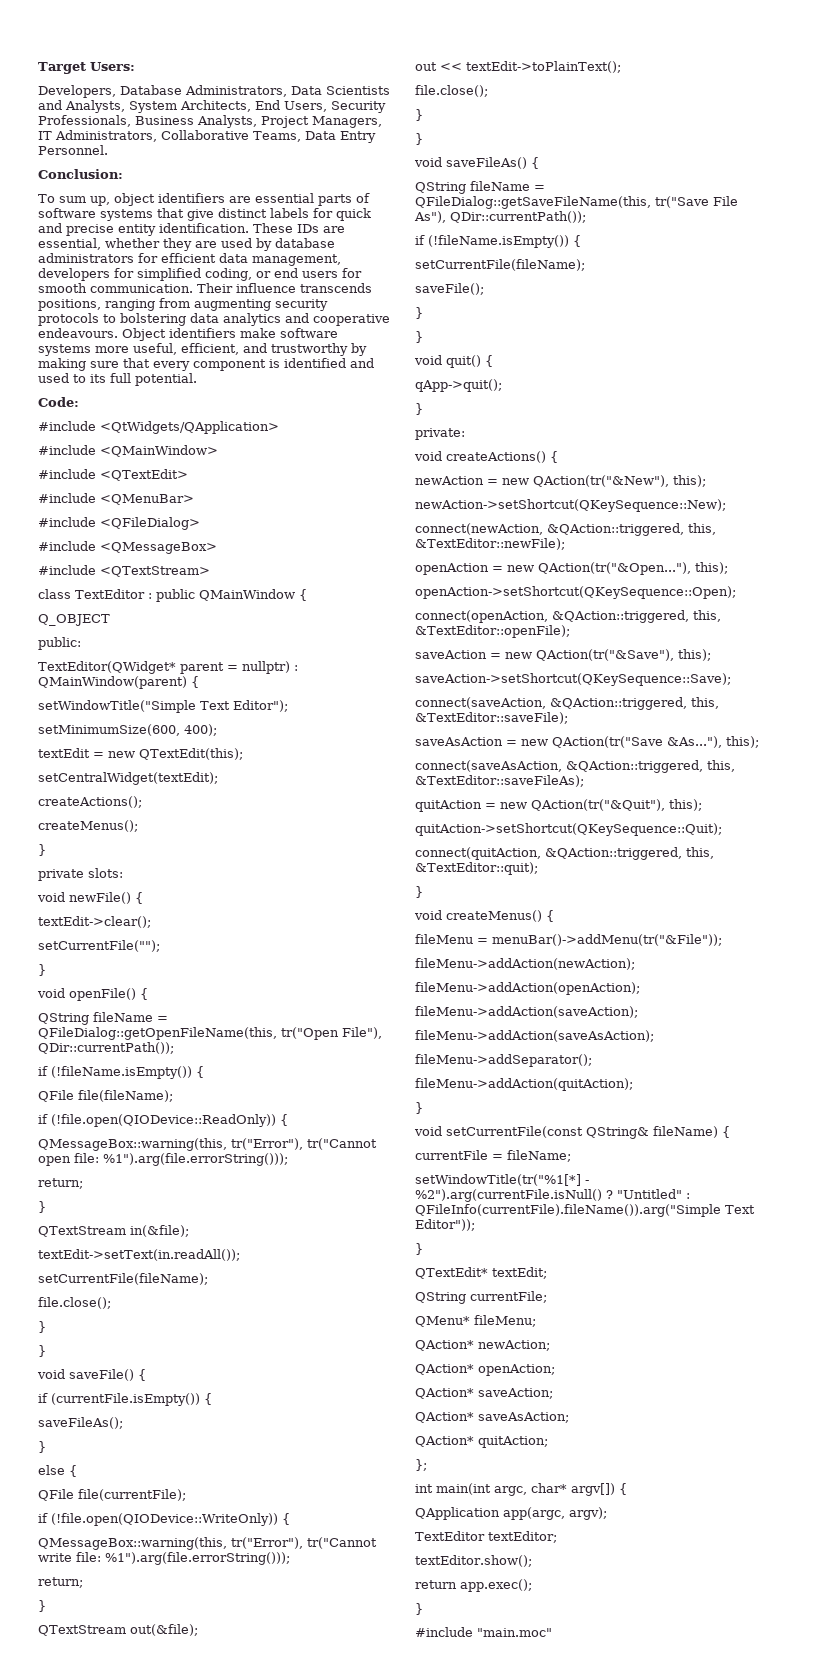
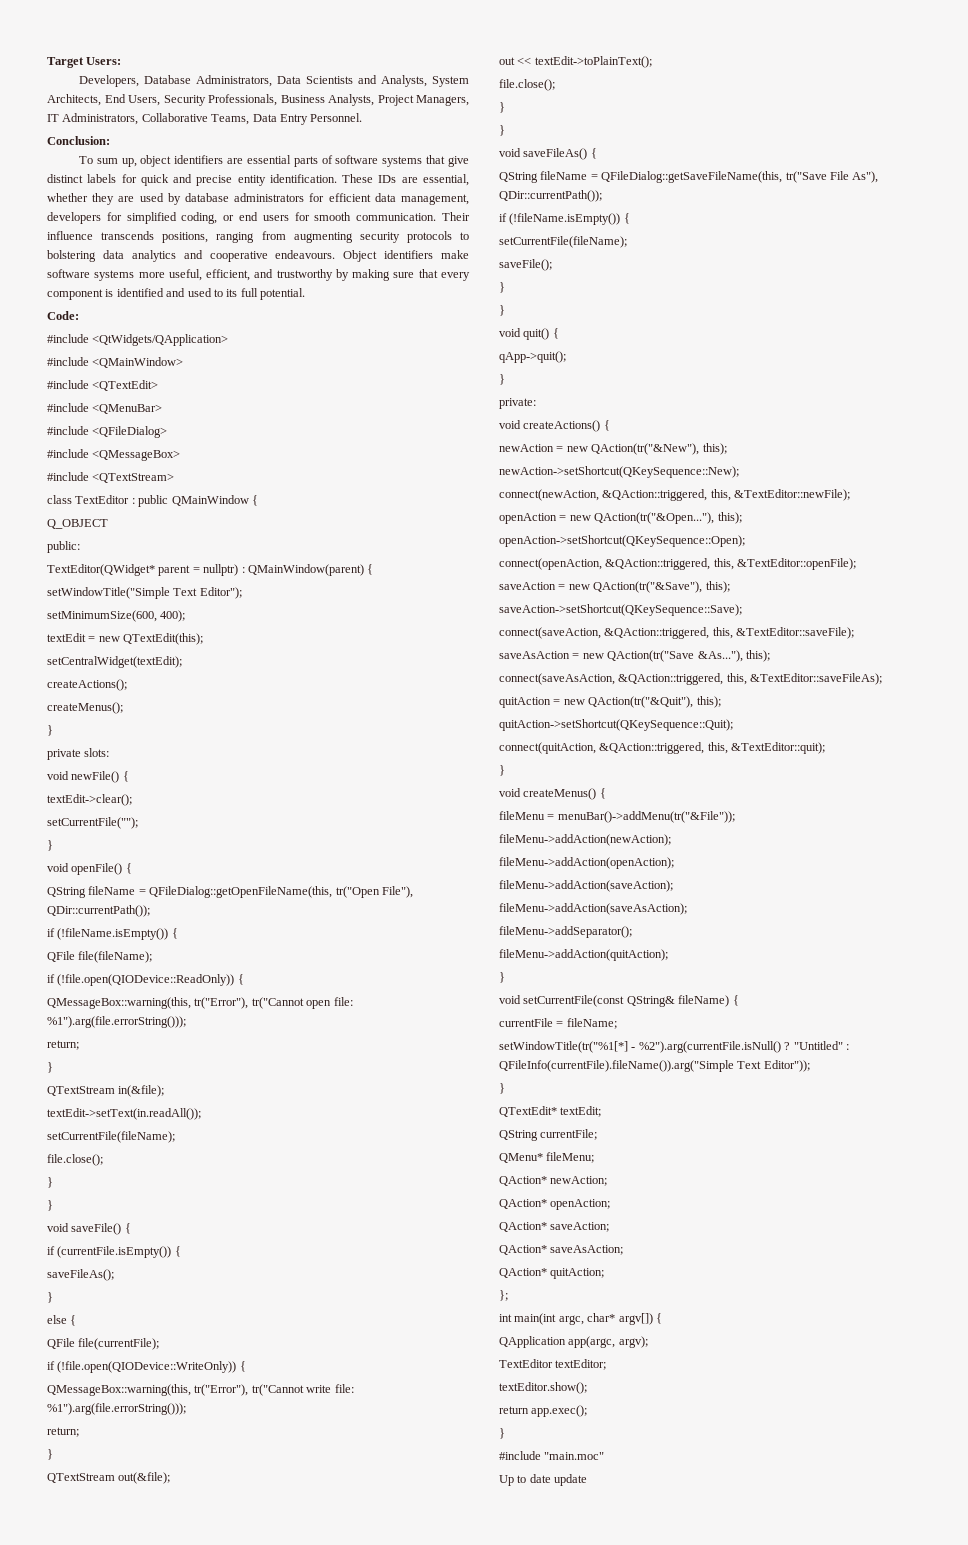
+ Up to date update

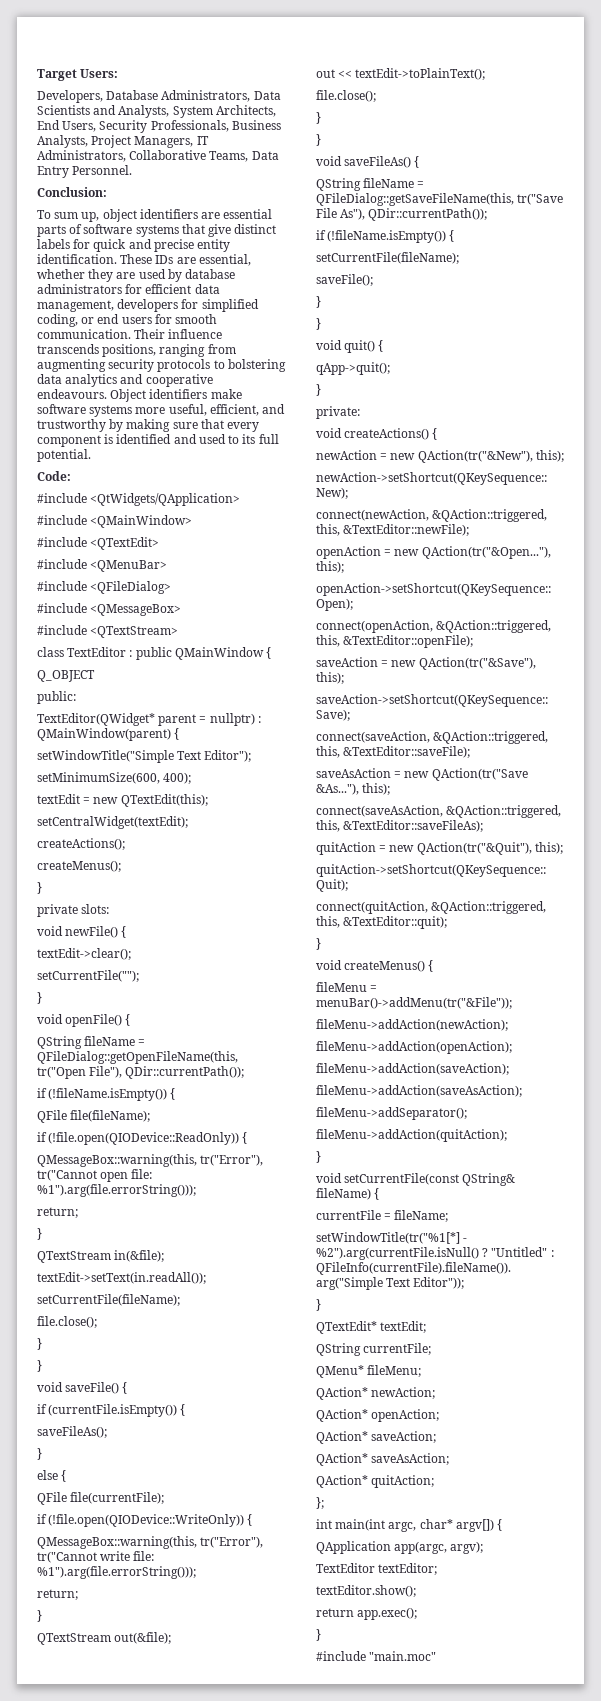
- Up to date update

